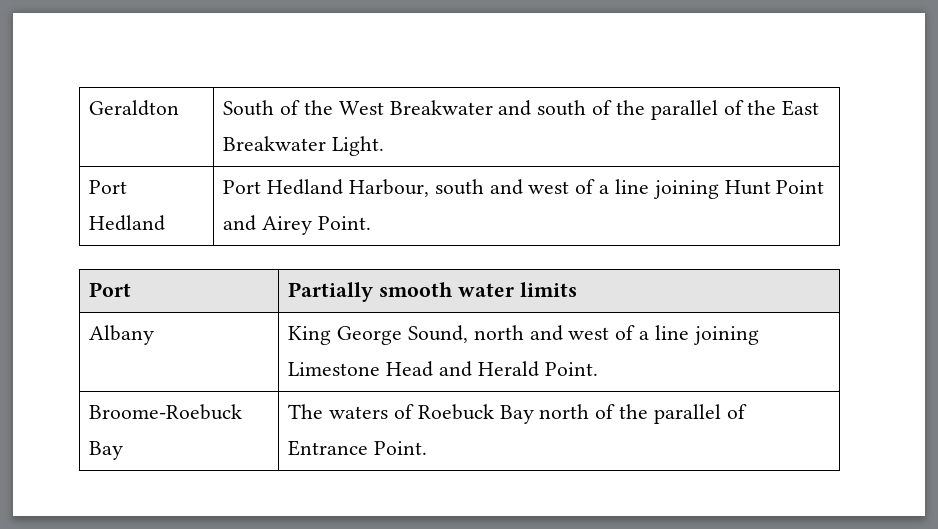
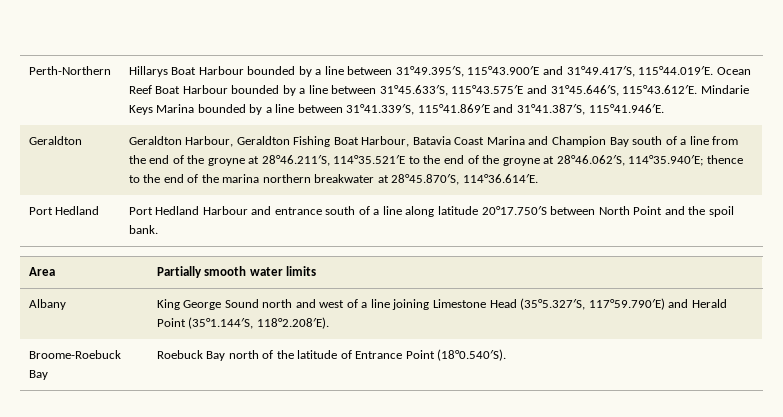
- Geraldton | South of the West Breakwater and south of the parallel of the East Breakwater Light.
- Port Hedland | Port Hedland Harbour, south and west of a line joining Hunt Point and Airey Point.
- Port | Partially smooth water limits
+ Perth-Northern | Hillarys Boat Harbour bounded by a line between 31°49.395′S, 115°43.900′E and 31°49.417′S, 115°44.019′E. Ocean Reef Boat Harbour bounded by a line between 31°45.633′S, 115°43.575′E and 31°45.646′S, 115°43.612′E. Mindarie Keys Marina bounded by a line between 31°41.339′S, 115°41.869′E and 31°41.387′S, 115°41.946′E.
+ Geraldton | Geraldton Harbour, Geraldton Fishing Boat Harbour, Batavia Coast Marina and Champion Bay south of a line from the end of the groyne at 28°46.211′S, 114°35.521′E to the end of the groyne at 28°46.062′S, 114°35.940′E; thence to the end of the marina northern breakwater at 28°45.870′S, 114°36.614′E.
+ Port Hedland | Port Hedland Harbour and entrance south of a line along latitude 20°17.750′S between North Point and the spoil bank.
+ Area | Partially smooth water limits
- Albany | King George Sound, north and west of a line joining Limestone Head and Herald Point.
+ Albany | King George Sound north and west of a line joining Limestone Head (35°5.327′S, 117°59.790′E) and Herald Point (35°1.144′S, 118°2.208′E).
- Broome-Roebuck Bay | The waters of Roebuck Bay north of the parallel of Entrance Point.
+ Broome-Roebuck Bay | Roebuck Bay north of the latitude of Entrance Point (18°0.540′S).

